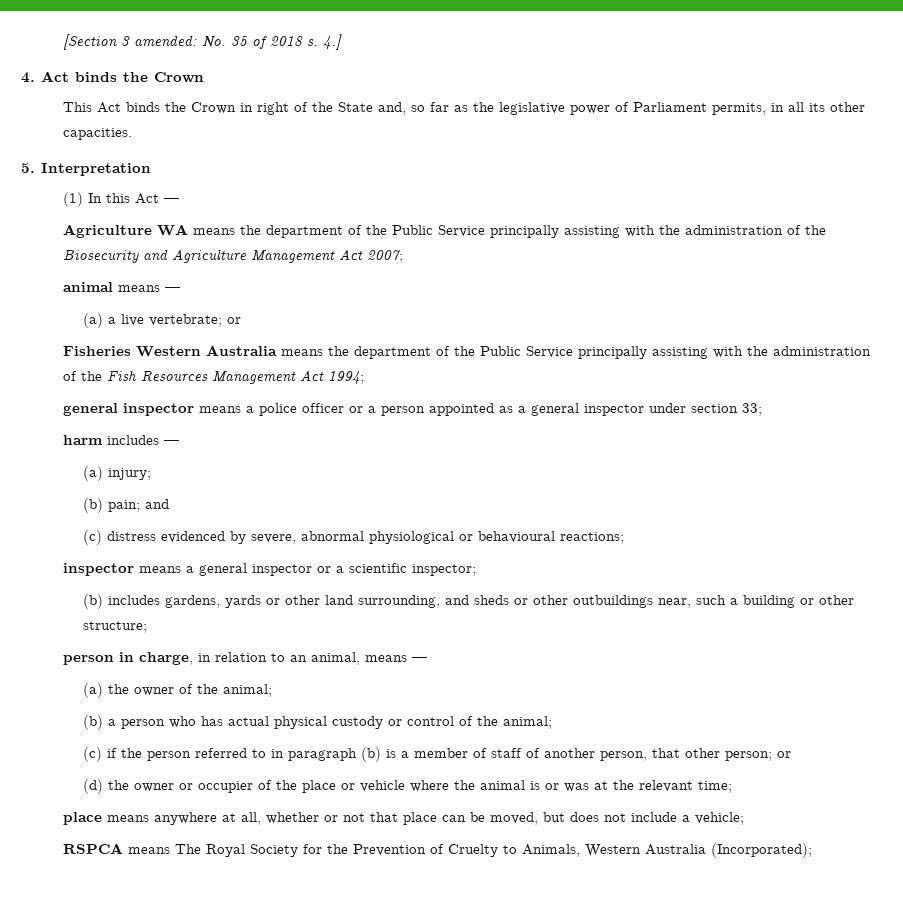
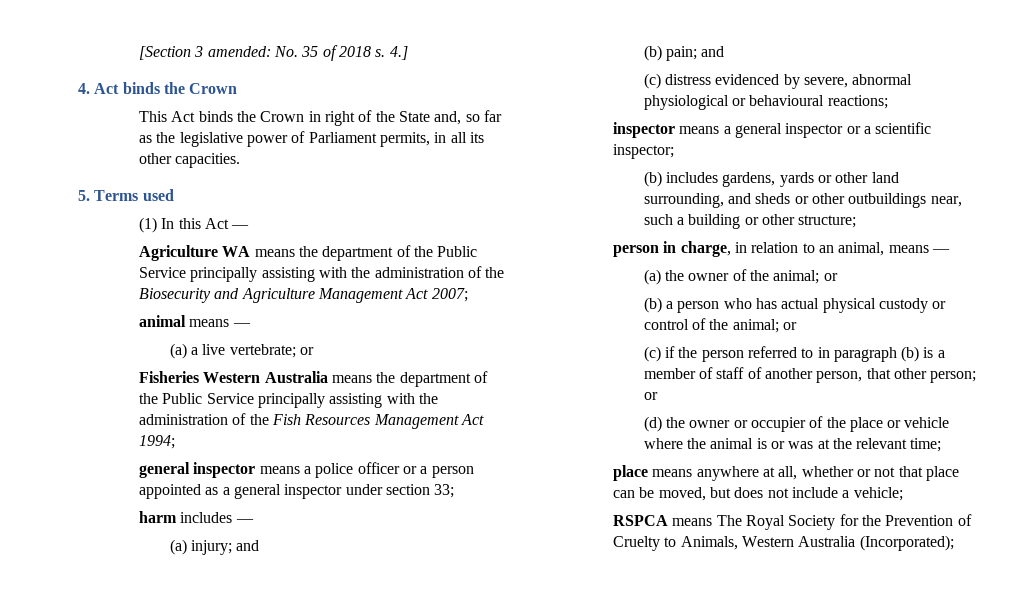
- 5. Interpretation
+ 5. Terms used
- (a) injury;
+ (a) injury; and
- (a) the owner of the animal;
+ (a) the owner of the animal; or
- (b) a person who has actual physical custody or control of the animal;
+ (b) a person who has actual physical custody or control of the animal; or

